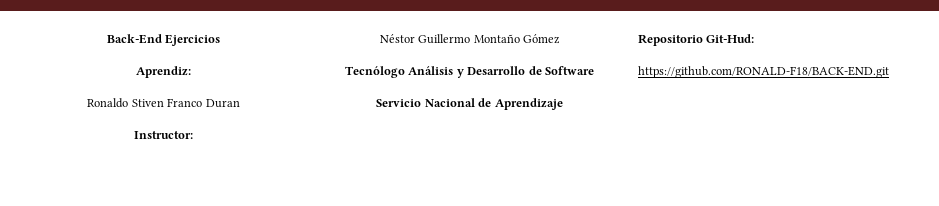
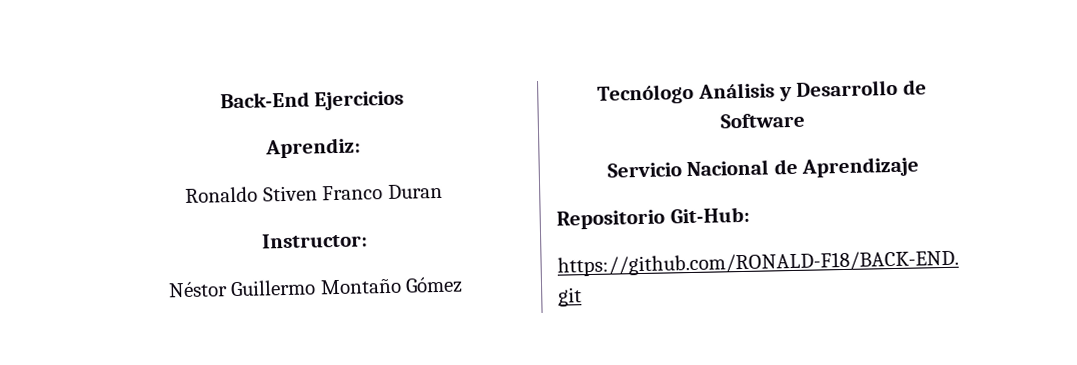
- Repositorio Git-Hud:
+ Repositorio Git-Hub:

